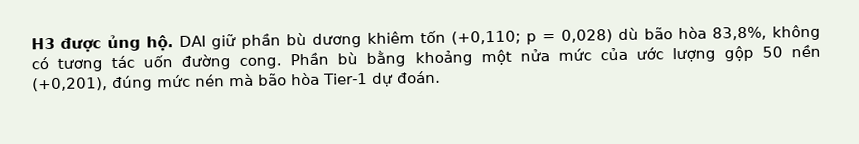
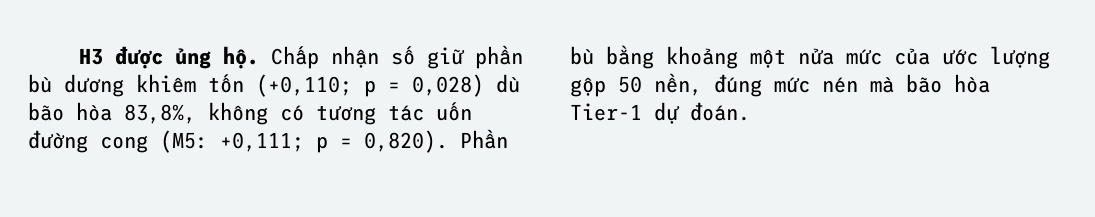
- DAI giữ phần bù dương khiêm tốn (+0,110; p = 0,028) dù bão hòa 83,8%, không có tương tác uốn đường cong.
+ Chấp nhận số giữ phần bù dương khiêm tốn (+0,110; p = 0,028) dù bão hòa 83,8%, không có tương tác uốn đường cong (M5: +0,111; p = 0,820).
- Phần bù bằng khoảng một nửa mức của ước lượng gộp 50 nền (+0,201), đúng mức nén mà bão hòa Tier-1 dự đoán.
+ Phần bù bằng khoảng một nửa mức của ước lượng gộp 50 nền, đúng mức nén mà bão hòa Tier-1 dự đoán.

